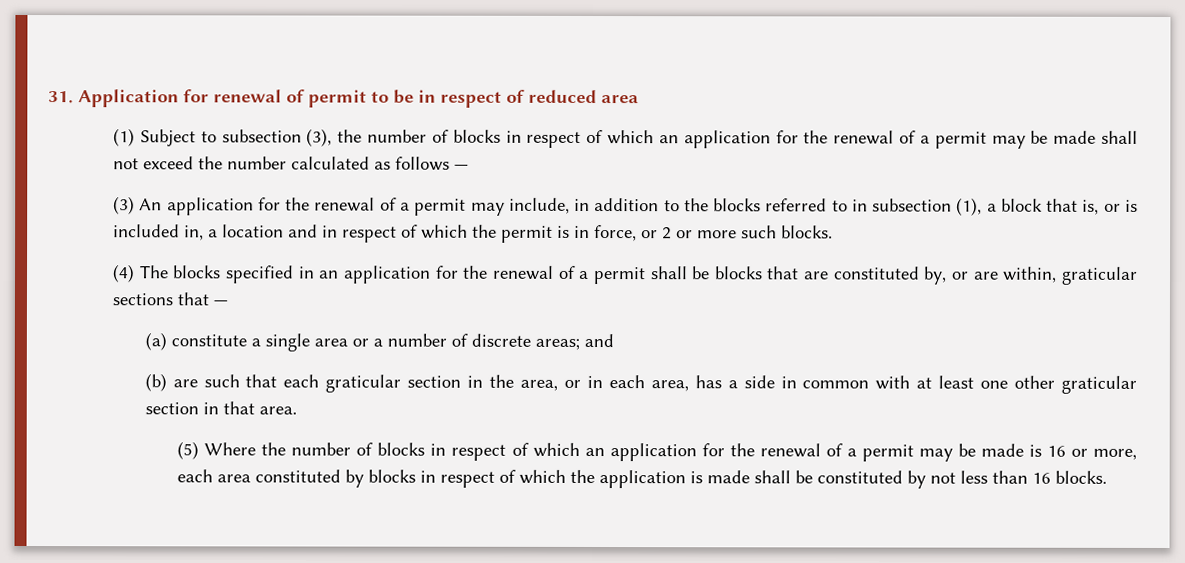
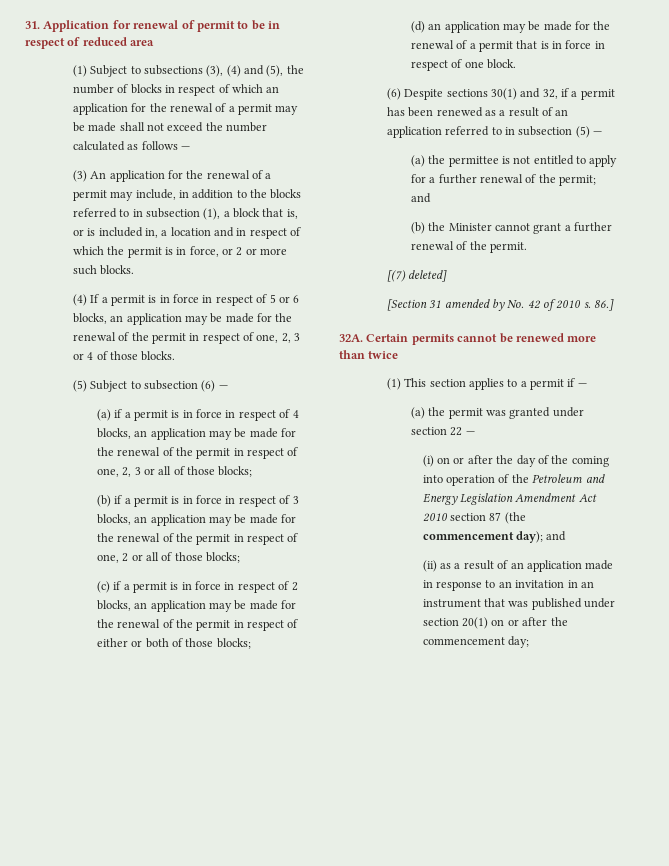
- (1) Subject to subsection (3), the number of blocks in respect of which an application for the renewal of a permit may be made shall not exceed the number calculated as follows —
+ (1) Subject to subsections (3), (4) and (5), the number of blocks in respect of which an application for the renewal of a permit may be made shall not exceed the number calculated as follows —
- (4) The blocks specified in an application for the renewal of a permit shall be blocks that are constituted by, or are within, graticular sections that —
- (a) constitute a single area or a number of discrete areas; and
- (b) are such that each graticular section in the area, or in each area, has a side in common with at least one other graticular section in that area.
- (5) Where the number of blocks in respect of which an application for the renewal of a permit may be made is 16 or more, each area constituted by blocks in respect of which the application is made shall be constituted by not less than 16 blocks.
+ (4) If a permit is in force in respect of 5 or 6 blocks, an application may be made for the renewal of the permit in respect of one, 2, 3 or 4 of those blocks.
+ (5) Subject to subsection (6) —
+ (a) if a permit is in force in respect of 4 blocks, an application may be made for the renewal of the permit in respect of one, 2, 3 or all of those blocks;
+ (b) if a permit is in force in respect of 3 blocks, an application may be made for the renewal of the permit in respect of one, 2 or all of those blocks;
+ (c) if a permit is in force in respect of 2 blocks, an application may be made for the renewal of the permit in respect of either or both of those blocks;
+ (d) an application may be made for the renewal of a permit that is in force in respect of one block.
+ (6) Despite sections 30(1) and 32, if a permit has been renewed as a result of an application referred to in subsection (5) —
+ (a) the permittee is not entitled to apply for a further renewal of the permit; and
+ (b) the Minister cannot grant a further renewal of the permit.
+ [(7) deleted]
+ [Section 31 amended by No. 42 of 2010 s. 86.]
+ 32A. Certain permits cannot be renewed more than twice
+ (1) This section applies to a permit if —
+ (a) the permit was granted under section 22 —
+ (i) on or after the day of the coming into operation of the Petroleum and Energy Legislation Amendment Act 2010 section 87 (the commencement day); and
+ (ii) as a result of an application made in response to an invitation in an instrument that was published under section 20(1) on or after the commencement day;

